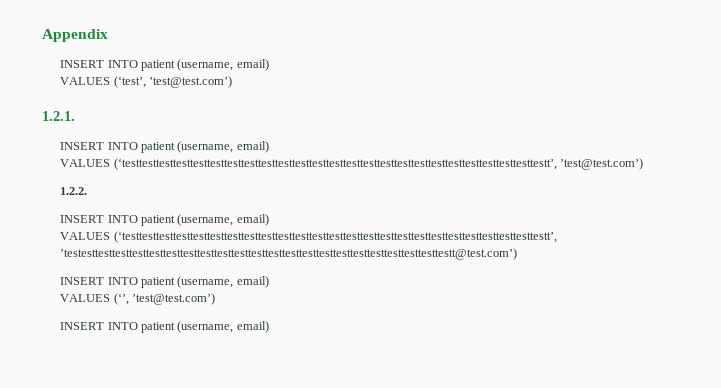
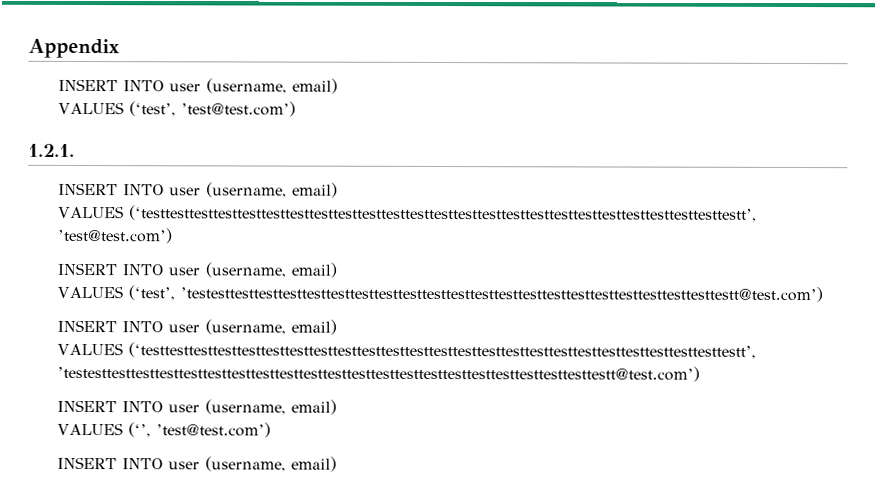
  Appendix
- INSERT INTO patient (username, email)
+ INSERT INTO user (username, email)
  1.2.1.
- INSERT INTO patient (username, email)
+ INSERT INTO user (username, email)
  VALUES (‘testtesttesttesttesttesttesttesttesttesttesttesttesttesttesttesttesttesttesttesttesttesttesttesttestt’, ’test@test.com’)
- 1.2.2.
- INSERT INTO patient (username, email)
+ INSERT INTO user (username, email)
+ VALUES (‘test’, ’testesttesttesttesttesttesttesttesttesttesttesttesttesttesttesttesttesttesttesttesttesttestt@test.com’)
+ INSERT INTO user (username, email)
  VALUES (‘testtesttesttesttesttesttesttesttesttesttesttesttesttesttesttesttesttesttesttesttesttesttesttesttestt’, ’testesttesttesttesttesttesttesttesttesttesttesttesttesttesttesttesttesttesttesttesttesttestt@test.com’)
- INSERT INTO patient (username, email)
+ INSERT INTO user (username, email)
  VALUES (‘’, ’test@test.com’)
- INSERT INTO patient (username, email)
+ INSERT INTO user (username, email)

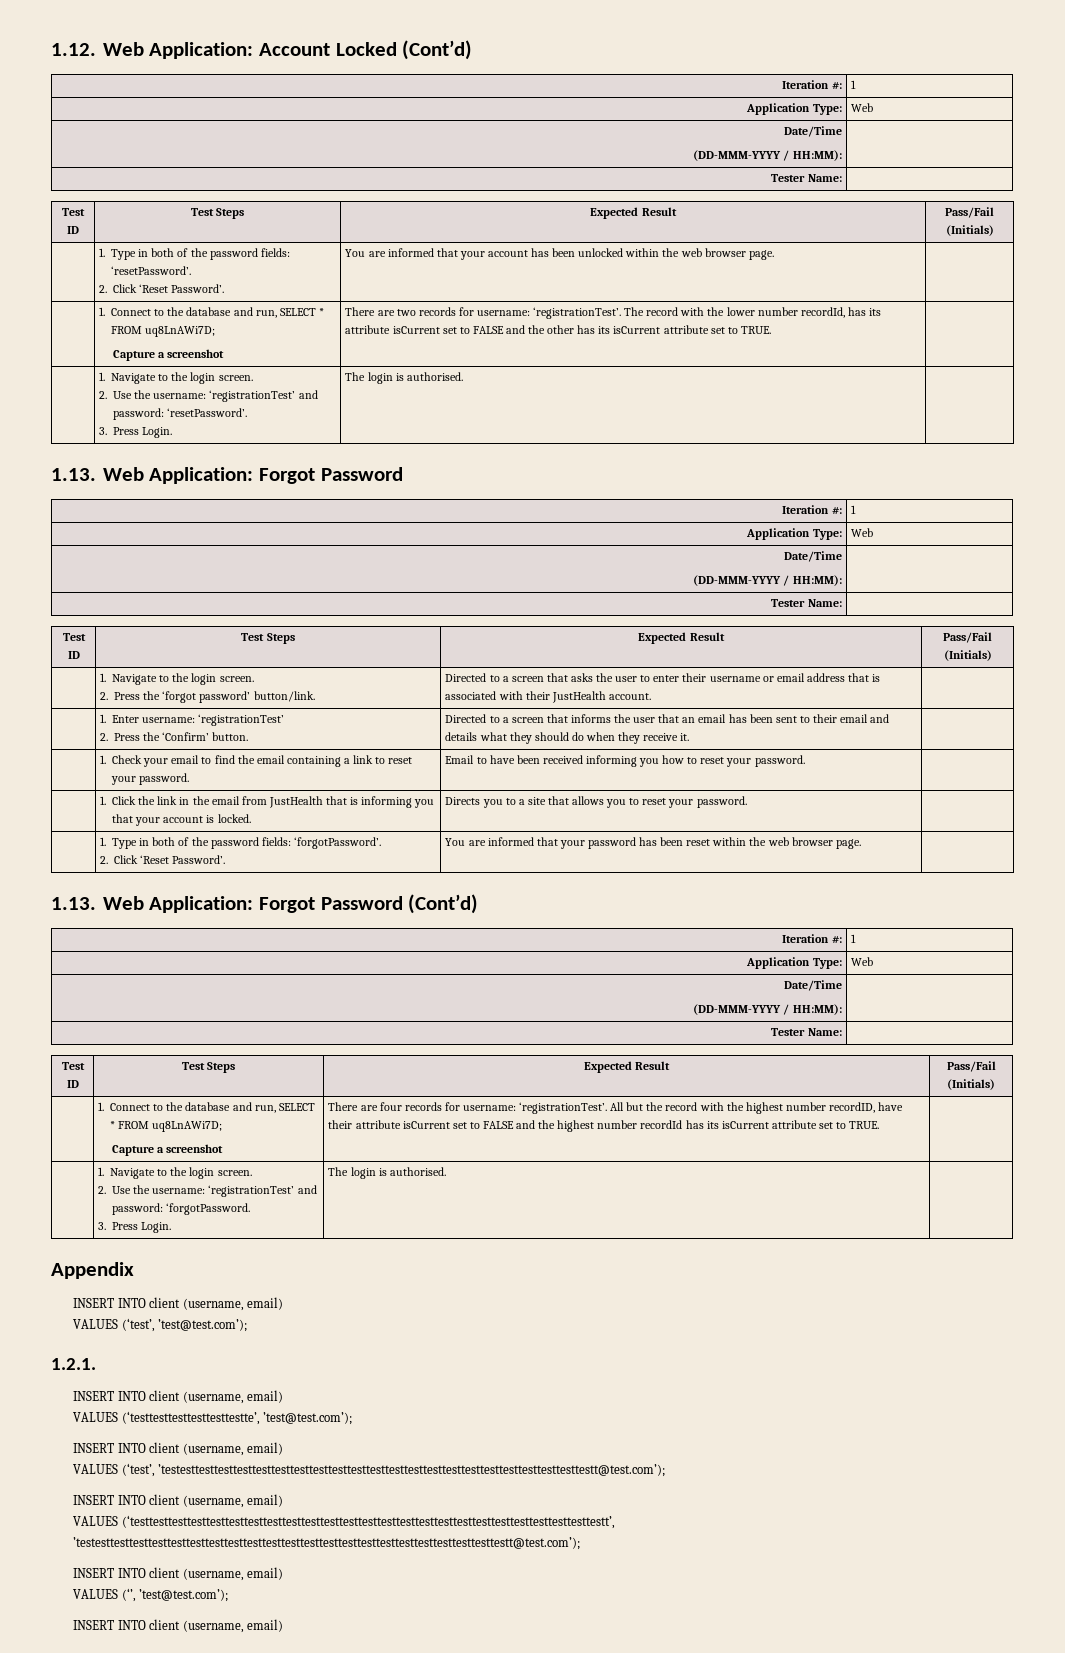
+ 1.12. Web Application: Account Locked (Cont’d)
+ Iteration #: | 1
+ Application Type: | Web
+ Date/Time
+ (DD-MMM-YYYY / HH:MM): |
+ Tester Name: |
+ Test ID | Test Steps | Expected Result | Pass/Fail (Initials)
+ | 1. Type in both of the password fields: ‘resetPassword’.
+ 2. Click ‘Reset Password’. | You are informed that your account has been unlocked within the web browser page. |
+ | 1. Connect to the database and run, SELECT * FROM uq8LnAWi7D;
+ Capture a screenshot | There are two records for username: ‘registrationTest’. The record with the lower number recordId, has its attribute isCurrent set to FALSE and the other has its isCurrent attribute set to TRUE. |
+ | 1. Navigate to the login screen.
+ 2. Use the username: ‘registrationTest’ and password: ‘resetPassword’.
+ 3. Press Login. | The login is authorised. |
+ 1.13. Web Application: Forgot Password
+ Iteration #: | 1
+ Application Type: | Web
+ Date/Time
+ (DD-MMM-YYYY / HH:MM): |
+ Tester Name: |
+ Test ID | Test Steps | Expected Result | Pass/Fail (Initials)
+ | 1. Navigate to the login screen.
+ 2. Press the ‘forgot password’ button/link. | Directed to a screen that asks the user to enter their username or email address that is associated with their JustHealth account. |
+ | 1. Enter username: ‘registrationTest’
+ 2. Press the ‘Confirm’ button. | Directed to a screen that informs the user that an email has been sent to their email and details what they should do when they receive it. |
+ | 1. Check your email to find the email containing a link to reset your password. | Email to have been received informing you how to reset your password. |
+ | 1. Click the link in the email from JustHealth that is informing you that your account is locked. | Directs you to a site that allows you to reset your password. |
+ | 1. Type in both of the password fields: ‘forgotPassword’.
+ 2. Click ‘Reset Password’. | You are informed that your password has been reset within the web browser page. |
+ 1.13. Web Application: Forgot Password (Cont’d)
+ Iteration #: | 1
+ Application Type: | Web
+ Date/Time
+ (DD-MMM-YYYY / HH:MM): |
+ Tester Name: |
+ Test ID | Test Steps | Expected Result | Pass/Fail (Initials)
+ | 1. Connect to the database and run, SELECT * FROM uq8LnAWi7D;
+ Capture a screenshot | There are four records for username: ‘registrationTest’. All but the record with the highest number recordID, have their attribute isCurrent set to FALSE and the highest number recordId has its isCurrent attribute set to TRUE. |
+ | 1. Navigate to the login screen.
+ 2. Use the username: ‘registrationTest’ and password: ‘forgotPassword.
+ 3. Press Login. | The login is authorised. |
  Appendix
- INSERT INTO user (username, email)
- VALUES (‘test’, ’test@test.com’)
+ INSERT INTO client (username, email)
+ VALUES (‘test’, ’test@test.com’);
  1.2.1.
- INSERT INTO user (username, email)
- VALUES (‘testtesttesttesttesttesttesttesttesttesttesttesttesttesttesttesttesttesttesttesttesttesttesttesttestt’, ’test@test.com’)
- INSERT INTO user (username, email)
- VALUES (‘test’, ’testesttesttesttesttesttesttesttesttesttesttesttesttesttesttesttesttesttesttesttesttesttestt@test.com’)
- INSERT INTO user (username, email)
- VALUES (‘testtesttesttesttesttesttesttesttesttesttesttesttesttesttesttesttesttesttesttesttesttesttesttesttestt’, ’testesttesttesttesttesttesttesttesttesttesttesttesttesttesttesttesttesttesttesttesttesttestt@test.com’)
- INSERT INTO user (username, email)
+ INSERT INTO client (username, email)
+ VALUES (‘testtesttesttesttesttestte’, ’test@test.com’);
+ INSERT INTO client (username, email)
+ VALUES (‘test’, ’testesttesttesttesttesttesttesttesttesttesttesttesttesttesttesttesttesttesttesttesttesttestt@test.com’);
+ INSERT INTO client (username, email)
+ VALUES (‘testtesttesttesttesttesttesttesttesttesttesttesttesttesttesttesttesttesttesttesttesttesttesttesttestt’, ’testesttesttesttesttesttesttesttesttesttesttesttesttesttesttesttesttesttesttesttesttesttestt@test.com’);
+ INSERT INTO client (username, email)
- VALUES (‘’, ’test@test.com’)
- INSERT INTO user (username, email)
+ VALUES (‘’, ’test@test.com’);
+ INSERT INTO client (username, email)

